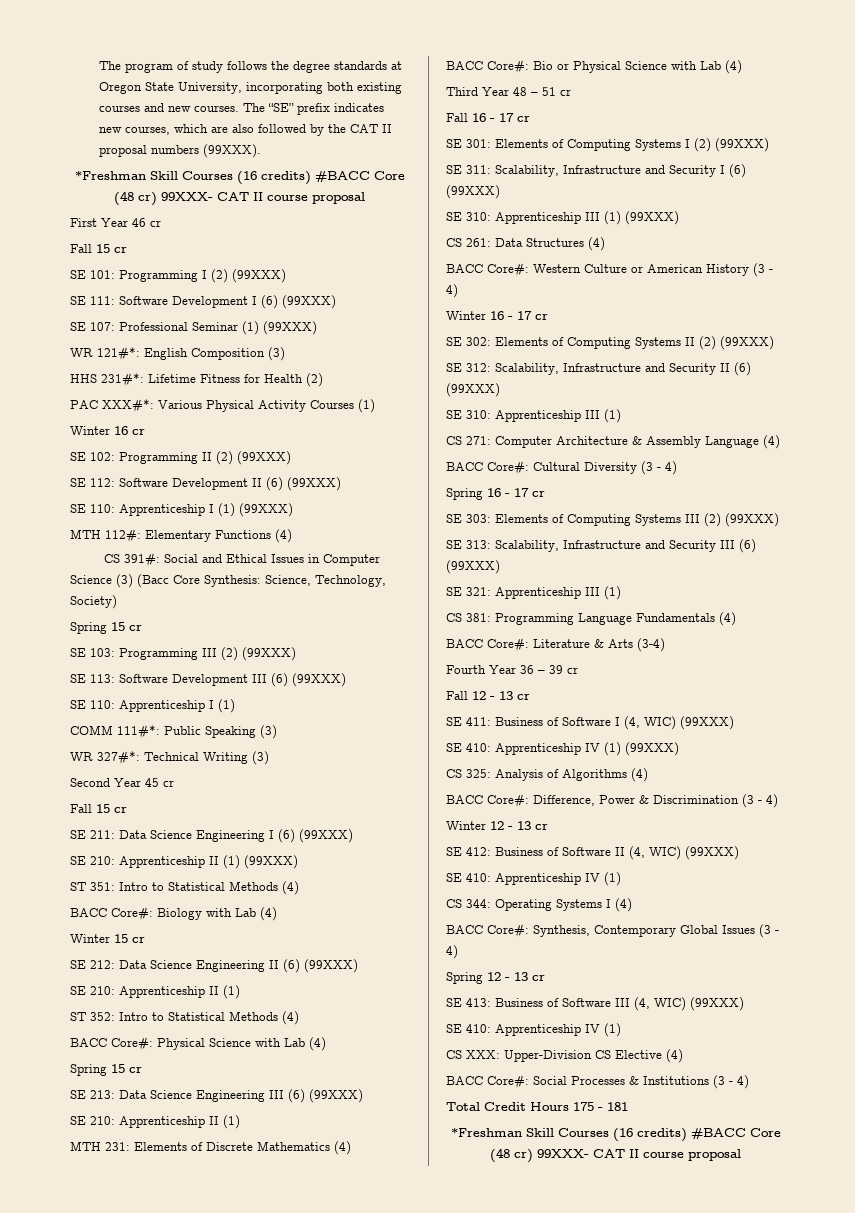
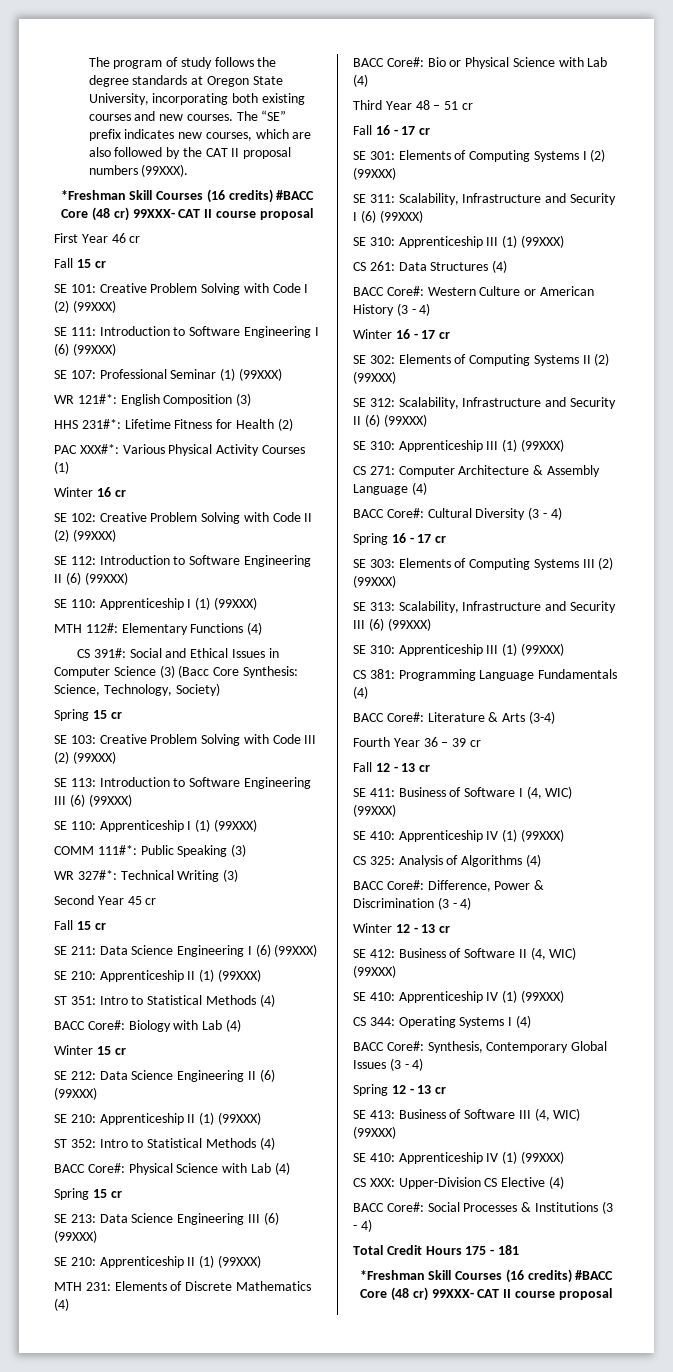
- SE 101: Programming I (2) (99XXX)
+ SE 101: Creative Problem Solving with Code I (2) (99XXX)
- SE 111: Software Development I (6) (99XXX)
+ SE 111: Introduction to Software Engineering I (6) (99XXX)
- SE 102: Programming II (2) (99XXX)
+ SE 102: Creative Problem Solving with Code II (2) (99XXX)
- SE 112: Software Development II (6) (99XXX)
+ SE 112: Introduction to Software Engineering II (6) (99XXX)
- SE 103: Programming III (2) (99XXX)
+ SE 103: Creative Problem Solving with Code III (2) (99XXX)
- SE 113: Software Development III (6) (99XXX)
- SE 110: Apprenticeship I (1)
+ SE 113: Introduction to Software Engineering III (6) (99XXX)
+ SE 110: Apprenticeship I (1) (99XXX)
  SE 212: Data Science Engineering II (6) (99XXX)
- SE 210: Apprenticeship II (1)
+ SE 210: Apprenticeship II (1) (99XXX)
  SE 213: Data Science Engineering III (6) (99XXX)
- SE 210: Apprenticeship II (1)
+ SE 210: Apprenticeship II (1) (99XXX)
  SE 312: Scalability, Infrastructure and Security II (6) (99XXX)
- SE 310: Apprenticeship III (1)
+ SE 310: Apprenticeship III (1) (99XXX)
  SE 313: Scalability, Infrastructure and Security III (6) (99XXX)
- SE 321: Apprenticeship III (1)
+ SE 310: Apprenticeship III (1) (99XXX)
  SE 412: Business of Software II (4, WIC) (99XXX)
- SE 410: Apprenticeship IV (1)
+ SE 410: Apprenticeship IV (1) (99XXX)
  SE 413: Business of Software III (4, WIC) (99XXX)
- SE 410: Apprenticeship IV (1)
+ SE 410: Apprenticeship IV (1) (99XXX)

